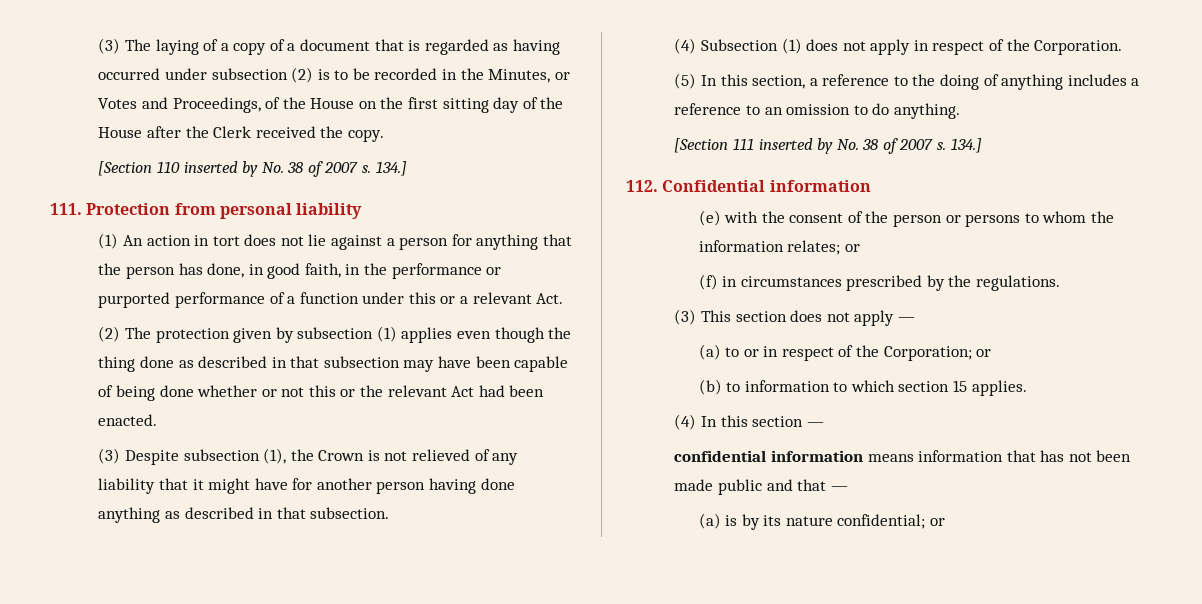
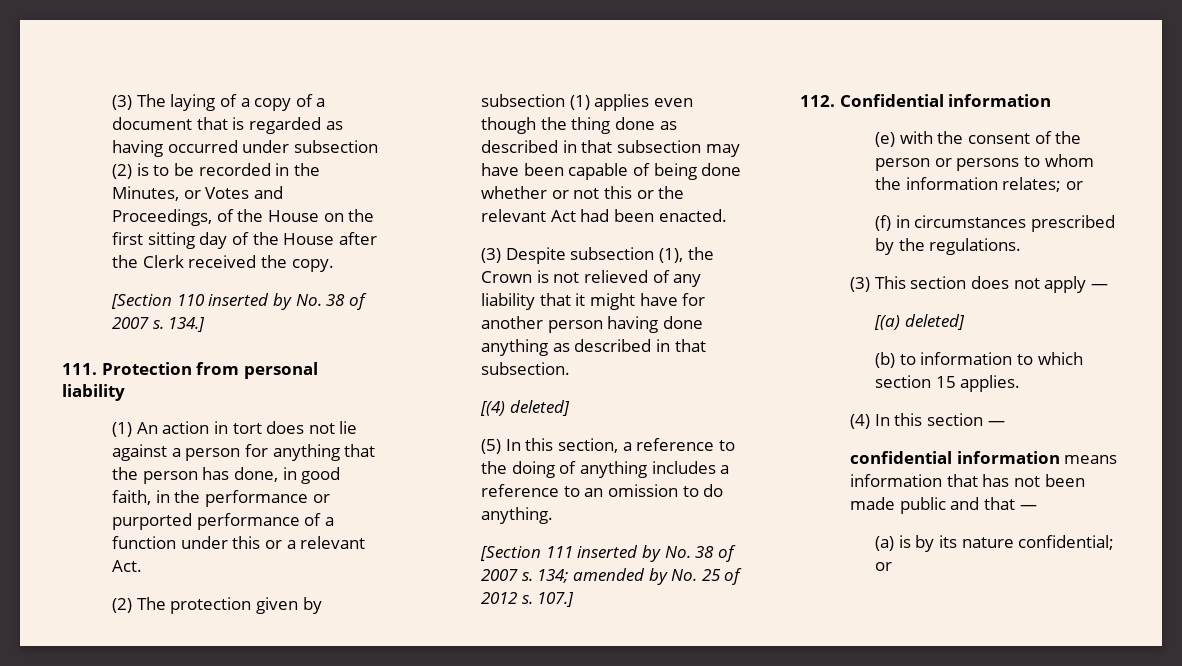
- (4) Subsection (1) does not apply in respect of the Corporation.
+ [(4) deleted]
- [Section 111 inserted by No. 38 of 2007 s. 134.]
+ [Section 111 inserted by No. 38 of 2007 s. 134; amended by No. 25 of 2012 s. 107.]
- (a) to or in respect of the Corporation; or
+ [(a) deleted]

